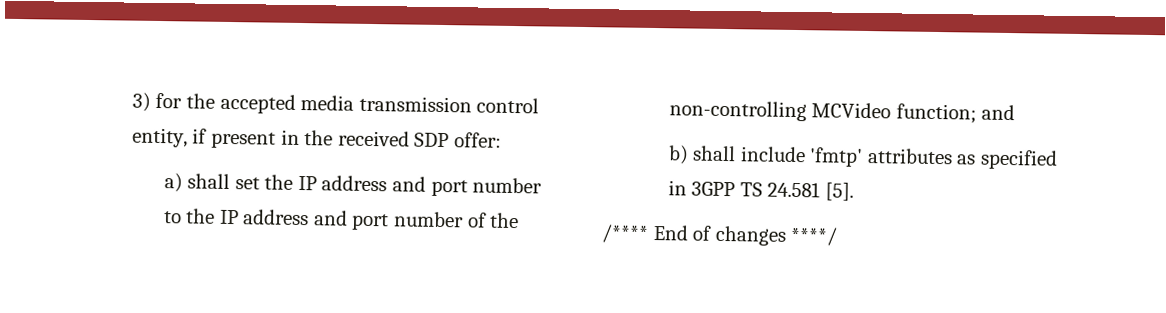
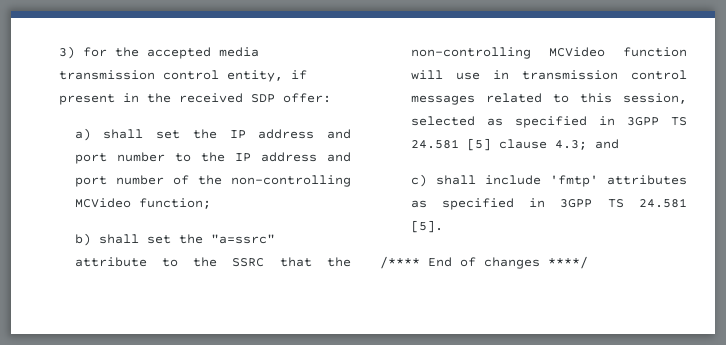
- a) shall set the IP address and port number to the IP address and port number of the non-controlling MCVideo function; and
+ a) shall set the IP address and port number to the IP address and port number of the non-controlling MCVideo function;
+ b) shall set the "a=ssrc" attribute to the SSRC that the non-controlling MCVideo function will use in transmission control messages related to this session, selected as specified in 3GPP TS 24.581 [5] clause 4.3; and
- b) shall include 'fmtp' attributes as specified in 3GPP TS 24.581 [5].
+ c) shall include 'fmtp' attributes as specified in 3GPP TS 24.581 [5].

